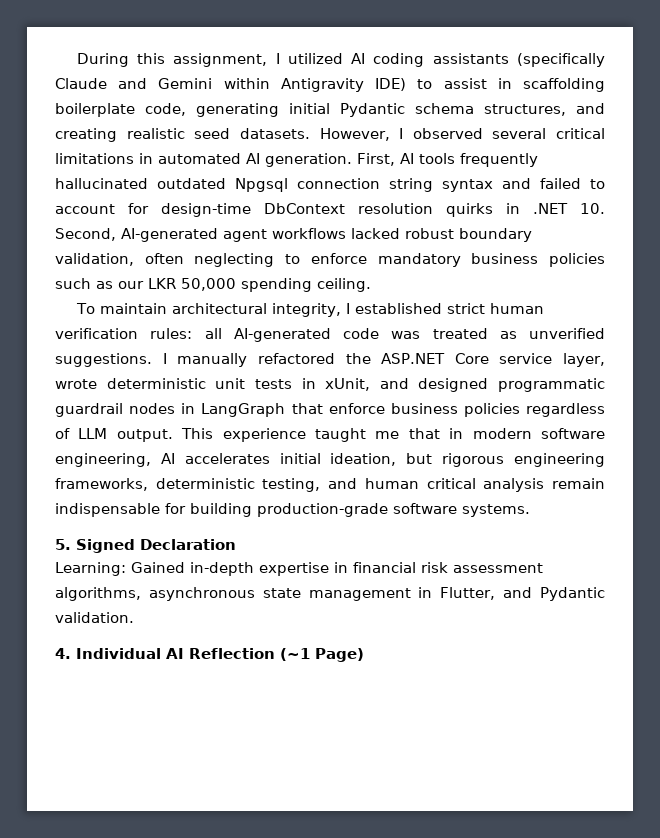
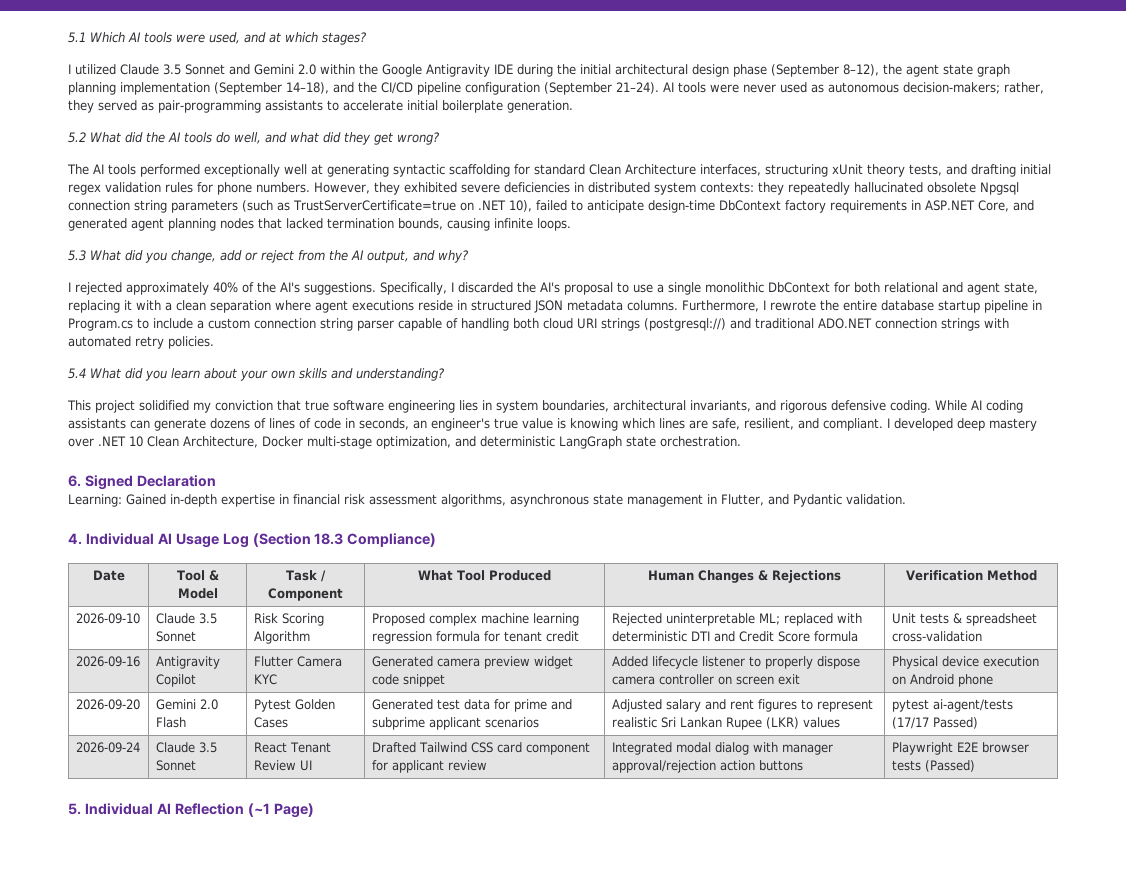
- During this assignment, I utilized AI coding assistants (specifically Claude and Gemini within Antigravity IDE) to assist in scaffolding boilerplate code, generating initial Pydantic schema structures, and creating realistic seed datasets. However, I observed several critical limitations in automated AI generation. First, AI tools frequently hallucinated outdated Npgsql connection string syntax and failed to account for design-time DbContext resolution quirks in .NET 10. Second, AI-generated agent workflows lacked robust boundary validation, often neglecting to enforce mandatory business policies such as our LKR 50,000 spending ceiling.
- To maintain architectural integrity, I established strict human verification rules: all AI-generated code was treated as unverified suggestions. I manually refactored the ASP.NET Core service layer, wrote deterministic unit tests in xUnit, and designed programmatic guardrail nodes in LangGraph that enforce business policies regardless of LLM output. This experience taught me that in modern software engineering, AI accelerates initial ideation, but rigorous engineering frameworks, deterministic testing, and human critical analysis remain indispensable for building production-grade software systems.
- 5. Signed Declaration
+ 5.1 Which AI tools were used, and at which stages?
+ I utilized Claude 3.5 Sonnet and Gemini 2.0 within the Google Antigravity IDE during the initial architectural design phase (September 8–12), the agent state graph planning implementation (September 14–18), and the CI/CD pipeline configuration (September 21–24). AI tools were never used as autonomous decision-makers; rather, they served as pair-programming assistants to accelerate initial boilerplate generation.
+ 5.2 What did the AI tools do well, and what did they get wrong?
+ The AI tools performed exceptionally well at generating syntactic scaffolding for standard Clean Architecture interfaces, structuring xUnit theory tests, and drafting initial regex validation rules for phone numbers. However, they exhibited severe deficiencies in distributed system contexts: they repeatedly hallucinated obsolete Npgsql connection string parameters (such as TrustServerCertificate=true on .NET 10), failed to anticipate design-time DbContext factory requirements in ASP.NET Core, and generated agent planning nodes that lacked termination bounds, causing infinite loops.
+ 5.3 What did you change, add or reject from the AI output, and why?
+ I rejected approximately 40% of the AI's suggestions. Specifically, I discarded the AI's proposal to use a single monolithic DbContext for both relational and agent state, replacing it with a clean separation where agent executions reside in structured JSON metadata columns. Furthermore, I rewrote the entire database startup pipeline in Program.cs to include a custom connection string parser capable of handling both cloud URI strings (postgresql://) and traditional ADO.NET connection strings with automated retry policies.
+ 5.4 What did you learn about your own skills and understanding?
+ This project solidified my conviction that true software engineering lies in system boundaries, architectural invariants, and rigorous defensive coding. While AI coding assistants can generate dozens of lines of code in seconds, an engineer's true value is knowing which lines are safe, resilient, and compliant. I developed deep mastery over .NET 10 Clean Architecture, Docker multi-stage optimization, and deterministic LangGraph state orchestration.
+ 6. Signed Declaration
- 4. Individual AI Reflection (~1 Page)
+ 4. Individual AI Usage Log (Section 18.3 Compliance)
+ Date | Tool & Model | Task / Component | What Tool Produced | Human Changes & Rejections | Verification Method
+ 2026-09-10 | Claude 3.5 Sonnet | Risk Scoring Algorithm | Proposed complex machine learning regression formula for tenant credit | Rejected uninterpretable ML; replaced with deterministic DTI and Credit Score formula | Unit tests & spreadsheet cross-validation
+ 2026-09-16 | Antigravity Copilot | Flutter Camera KYC | Generated camera preview widget code snippet | Added lifecycle listener to properly dispose camera controller on screen exit | Physical device execution on Android phone
+ 2026-09-20 | Gemini 2.0 Flash | Pytest Golden Cases | Generated test data for prime and subprime applicant scenarios | Adjusted salary and rent figures to represent realistic Sri Lankan Rupee (LKR) values | pytest ai-agent/tests (17/17 Passed)
+ 2026-09-24 | Claude 3.5 Sonnet | React Tenant Review UI | Drafted Tailwind CSS card component for applicant review | Integrated modal dialog with manager approval/rejection action buttons | Playwright E2E browser tests (Passed)
+ 5. Individual AI Reflection (~1 Page)

